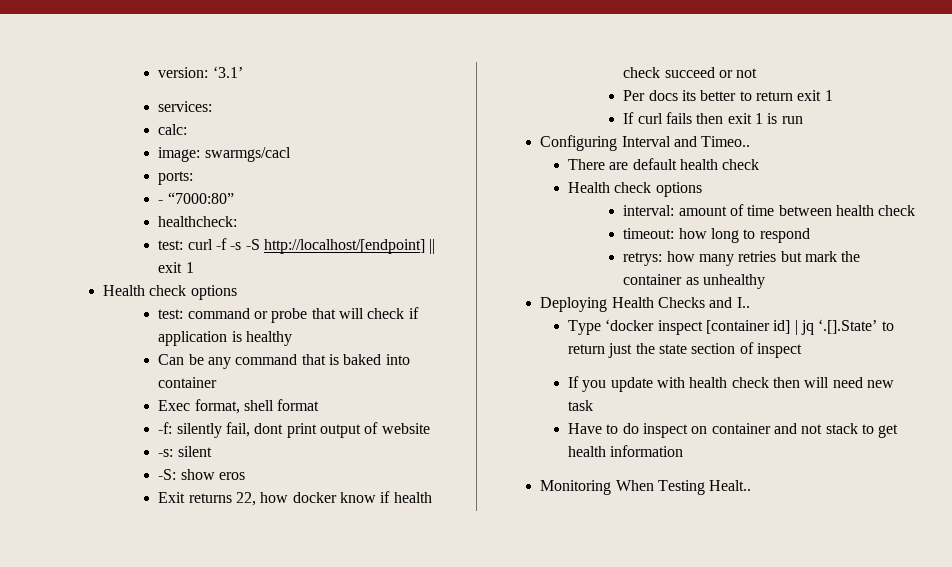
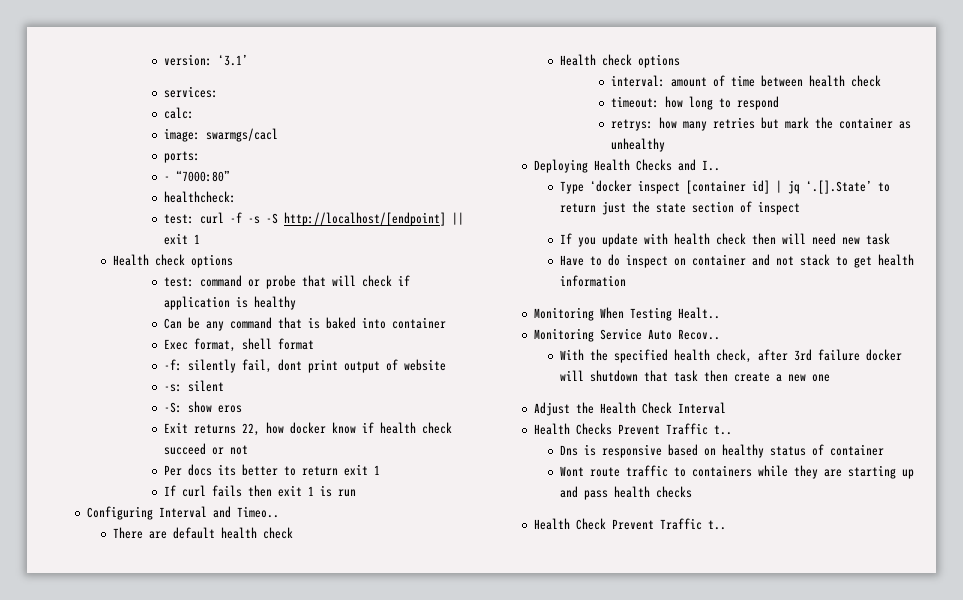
+ Monitoring Service Auto Recov..
+ With the specified health check, after 3rd failure docker will shutdown that task then create a new one
+ Adjust the Health Check Interval
+ Health Checks Prevent Traffic t..
+ Dns is responsive based on healthy status of container
+ Wont route traffic to containers while they are starting up and pass health checks
+ Health Check Prevent Traffic t..

